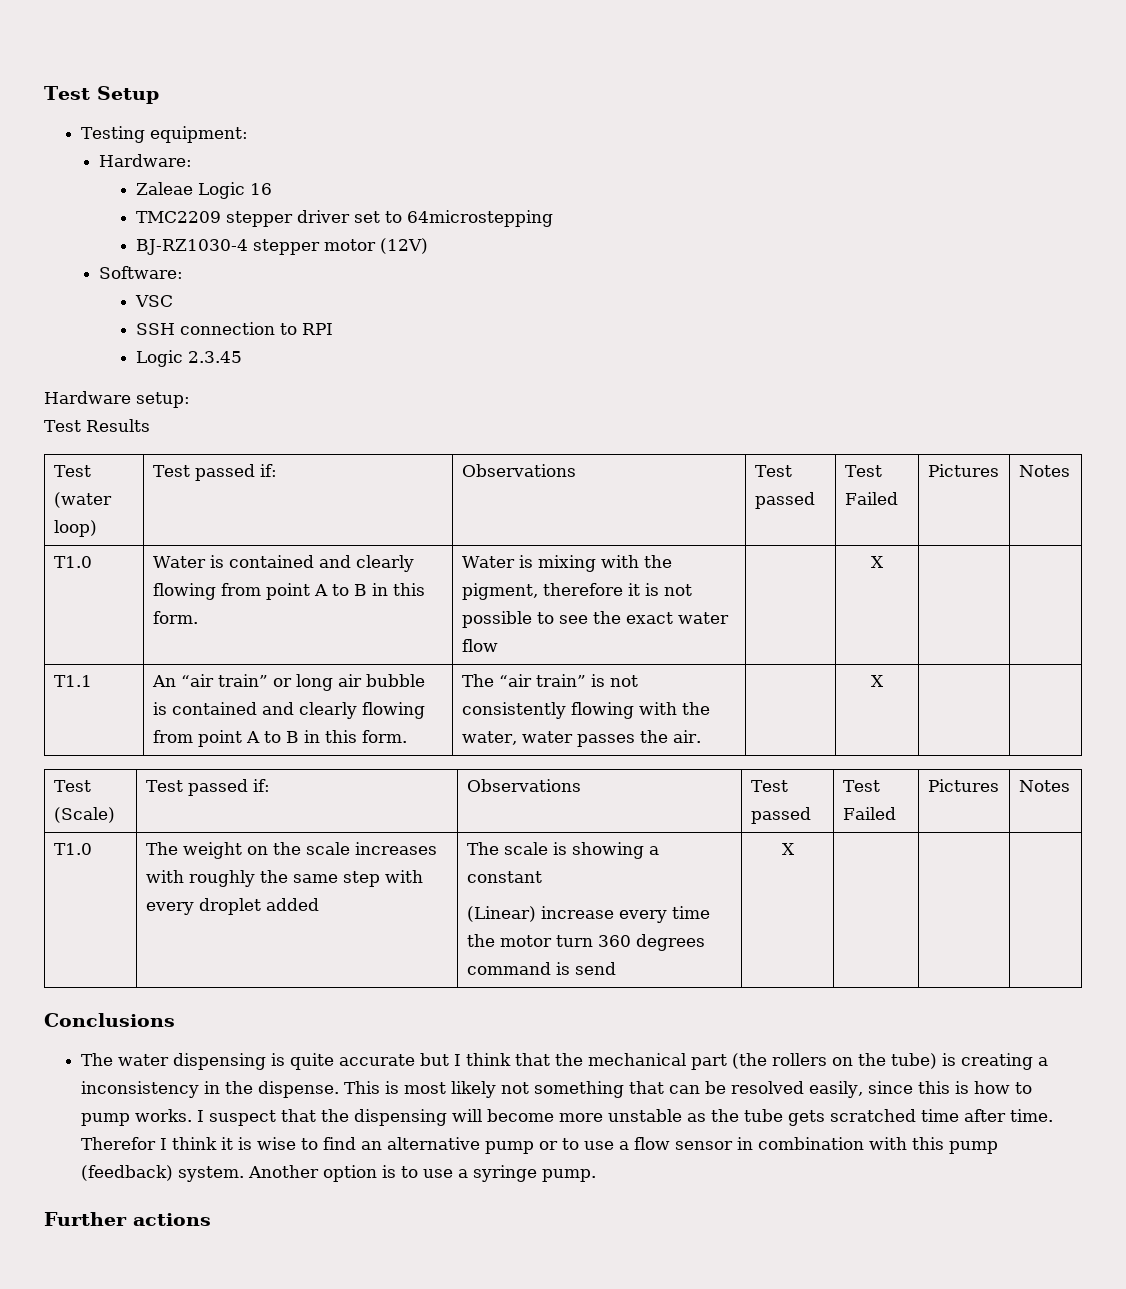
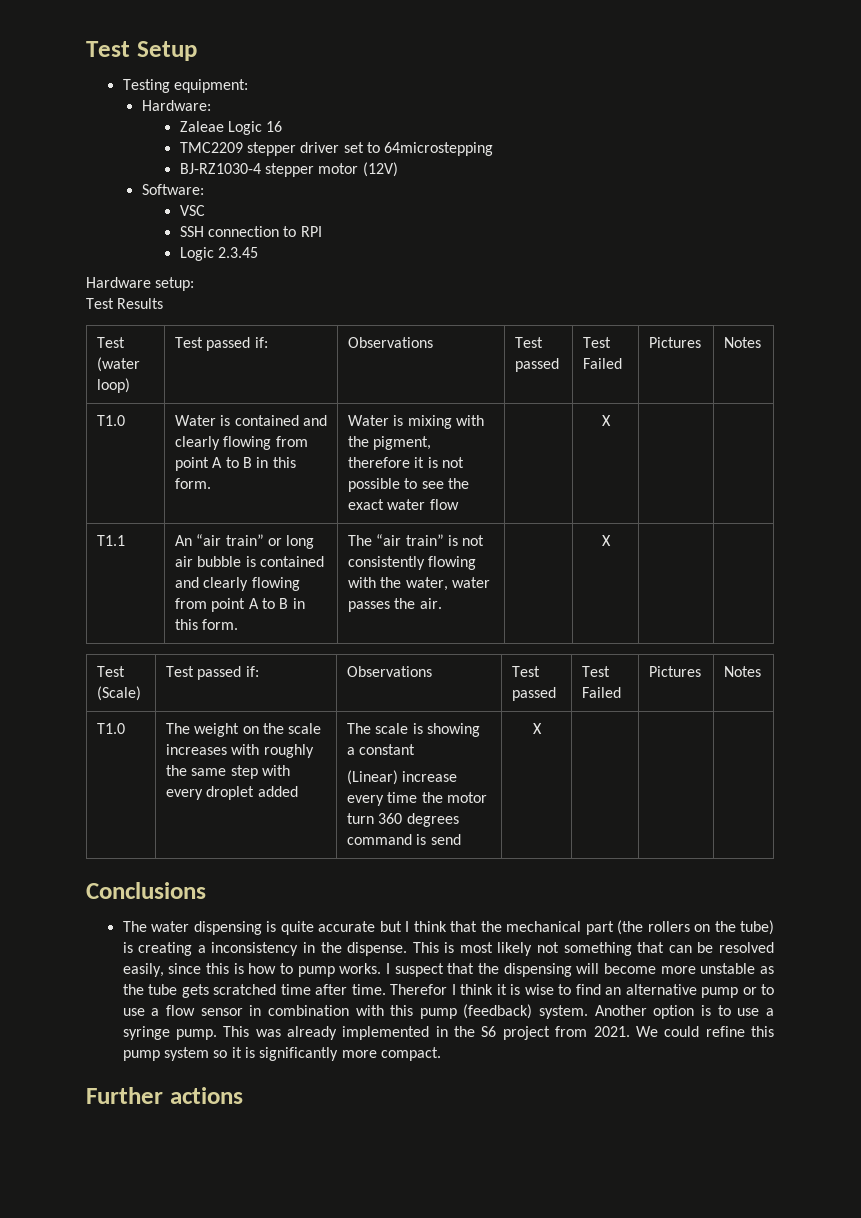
+ This was already implemented in the S6 project from 2021. We could refine this pump system so it is significantly more compact.

